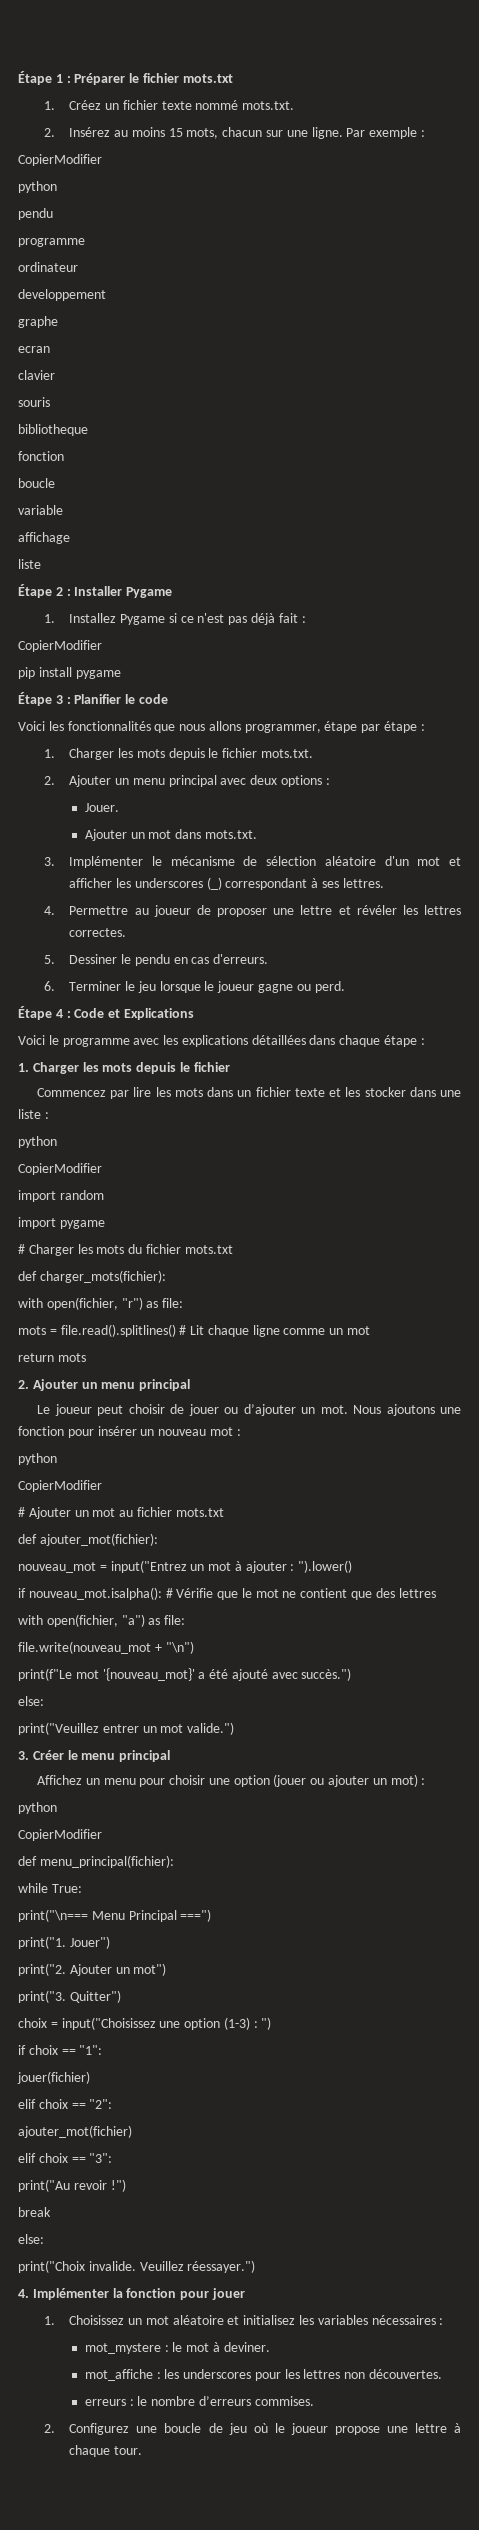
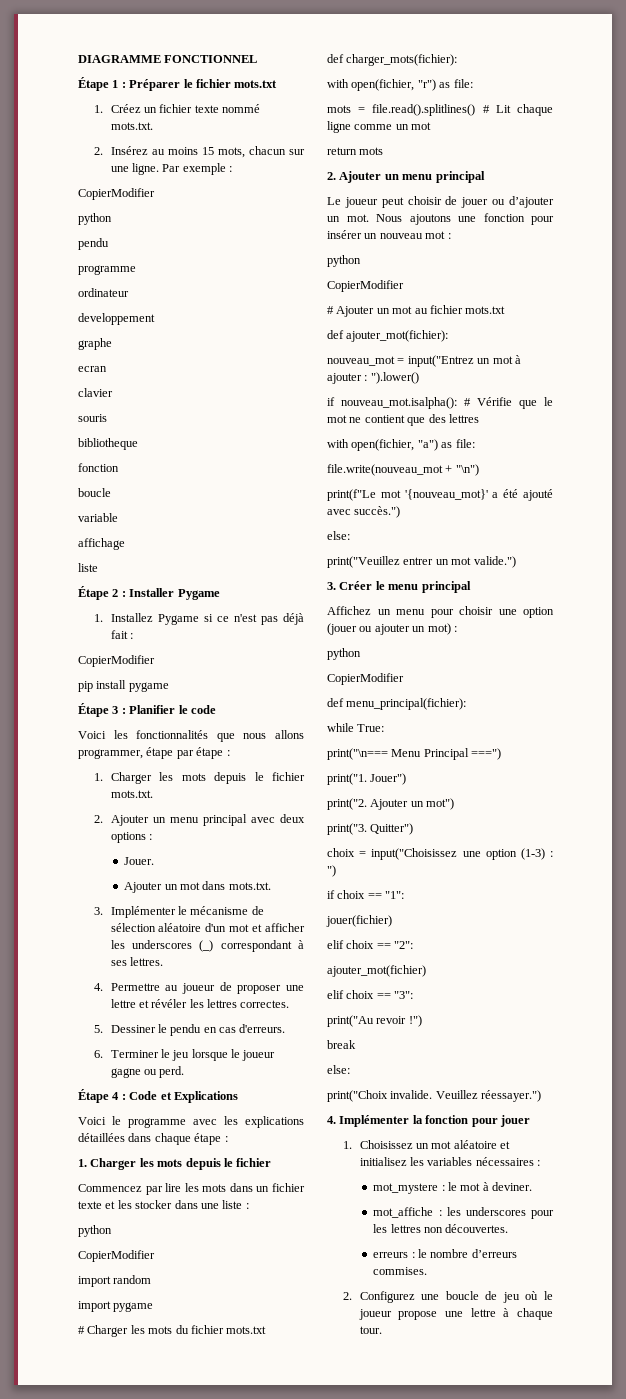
+ DIAGRAMME FONCTIONNEL

